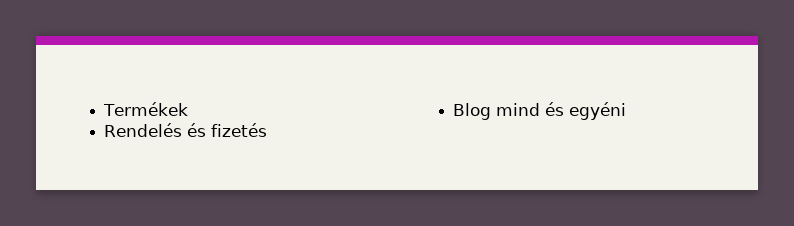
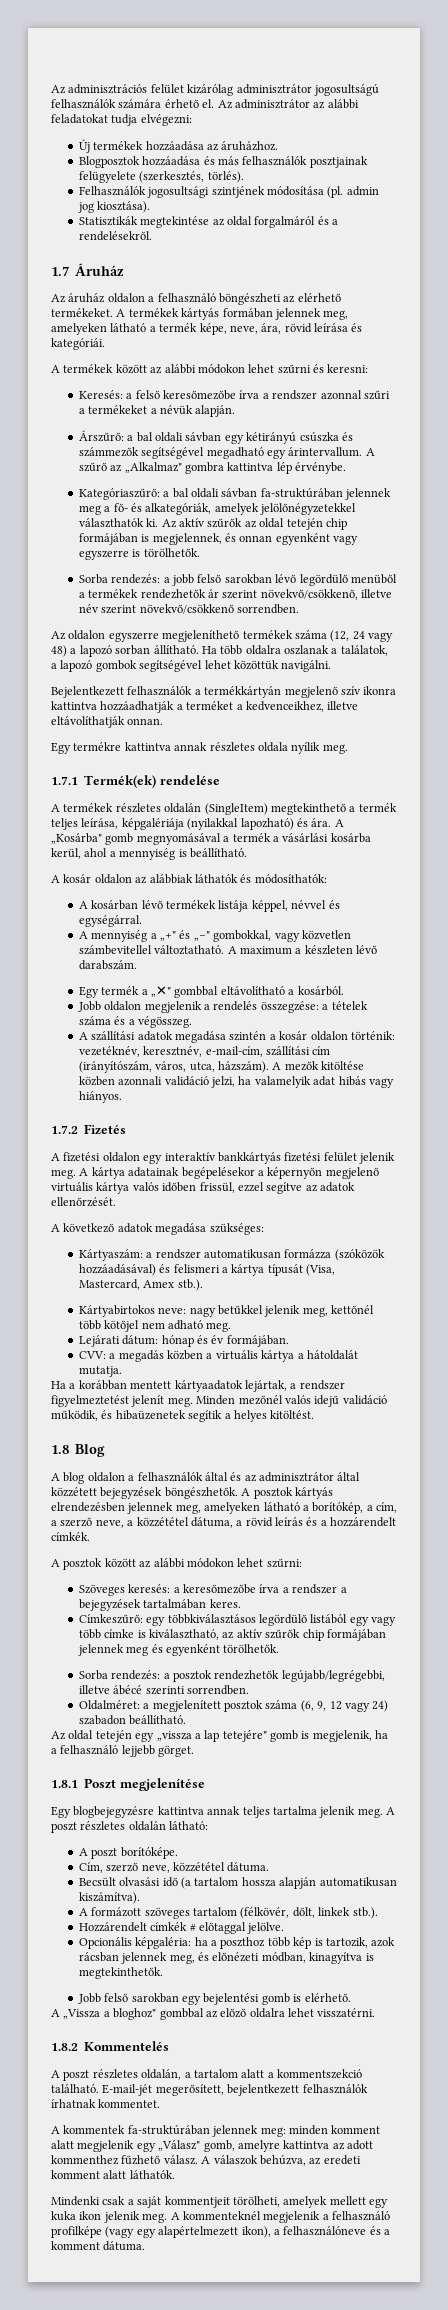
- Termékek
- Rendelés és fizetés
- Blog mind és egyéni
+ Az adminisztrációs felület kizárólag adminisztrátor jogosultságú felhasználók számára érhető el. Az adminisztrátor az alábbi feladatokat tudja elvégezni:
+ Új termékek hozzáadása az áruházhoz.
+ Blogposztok hozzáadása és más felhasználók posztjainak felügyelete (szerkesztés, törlés).
+ Felhasználók jogosultsági szintjének módosítása (pl. admin jog kiosztása).
+ Statisztikák megtekintése az oldal forgalmáról és a rendelésekről.
+ 1.7 Áruház
+ Az áruház oldalon a felhasználó böngészheti az elérhető termékeket. A termékek kártyás formában jelennek meg, amelyeken látható a termék képe, neve, ára, rövid leírása és kategóriái.
+ A termékek között az alábbi módokon lehet szűrni és keresni:
+ Keresés: a felső keresőmezőbe írva a rendszer azonnal szűri a termékeket a névük alapján.
+ Árszűrő: a bal oldali sávban egy kétirányú csúszka és számmezők segítségével megadható egy árintervallum. A szűrő az „Alkalmaz" gombra kattintva lép érvénybe.
+ Kategóriaszűrő: a bal oldali sávban fa-struktúrában jelennek meg a fő- és alkategóriák, amelyek jelölőnégyzetekkel választhatók ki. Az aktív szűrők az oldal tetején chip formájában is megjelennek, és onnan egyenként vagy egyszerre is törölhetők.
+ Sorba rendezés: a jobb felső sarokban lévő legördülő menüből a termékek rendezhetők ár szerint növekvő/csökkenő, illetve név szerint növekvő/csökkenő sorrendben.
+ Az oldalon egyszerre megjeleníthető termékek száma (12, 24 vagy 48) a lapozó sorban állítható. Ha több oldalra oszlanak a találatok, a lapozó gombok segítségével lehet közöttük navigálni.
+ Bejelentkezett felhasználók a termékkártyán megjelenő szív ikonra kattintva hozzáadhatják a terméket a kedvenceikhez, illetve eltávolíthatják onnan.
+ Egy termékre kattintva annak részletes oldala nyílik meg.
+ 1.7.1 Termék(ek) rendelése
+ A termékek részletes oldalán (SingleItem) megtekinthető a termék teljes leírása, képgalériája (nyilakkal lapozható) és ára. A „Kosárba" gomb megnyomásával a termék a vásárlási kosárba kerül, ahol a mennyiség is beállítható.
+ A kosár oldalon az alábbiak láthatók és módosíthatók:
+ A kosárban lévő termékek listája képpel, névvel és egységárral.
+ A mennyiség a „+" és „−" gombokkal, vagy közvetlen számbevitellel változtatható. A maximum a készleten lévő darabszám.
+ Egy termék a „✕" gombbal eltávolítható a kosárból.
+ Jobb oldalon megjelenik a rendelés összegzése: a tételek száma és a végösszeg.
+ A szállítási adatok megadása szintén a kosár oldalon történik: vezetéknév, keresztnév, e-mail-cím, szállítási cím (irányítószám, város, utca, házszám). A mezők kitöltése közben azonnali validáció jelzi, ha valamelyik adat hibás vagy hiányos.
+ 1.7.2 Fizetés
+ A fizetési oldalon egy interaktív bankkártyás fizetési felület jelenik meg. A kártya adatainak begépelésekor a képernyőn megjelenő virtuális kártya valós időben frissül, ezzel segítve az adatok ellenőrzését.
+ A következő adatok megadása szükséges:
+ Kártyaszám: a rendszer automatikusan formázza (szóközök hozzáadásával) és felismeri a kártya típusát (Visa, Mastercard, Amex stb.).
+ Kártyabirtokos neve: nagy betűkkel jelenik meg, kettőnél több kötőjel nem adható meg.
+ Lejárati dátum: hónap és év formájában.
+ CVV: a megadás közben a virtuális kártya a hátoldalát mutatja.
+ Ha a korábban mentett kártyaadatok lejártak, a rendszer figyelmeztetést jelenít meg. Minden mezőnél valós idejű validáció működik, és hibaüzenetek segítik a helyes kitöltést.
+ 1.8 Blog
+ A blog oldalon a felhasználók által és az adminisztrátor által közzétett bejegyzések böngészhetők. A posztok kártyás elrendezésben jelennek meg, amelyeken látható a borítókép, a cím, a szerző neve, a közzététel dátuma, a rövid leírás és a hozzárendelt címkék.
+ A posztok között az alábbi módokon lehet szűrni:
+ Szöveges keresés: a keresőmezőbe írva a rendszer a bejegyzések tartalmában keres.
+ Címkeszűrő: egy többkiválasztásos legördülő listából egy vagy több címke is kiválasztható, az aktív szűrők chip formájában jelennek meg és egyenként törölhetők.
+ Sorba rendezés: a posztok rendezhetők legújabb/legrégebbi, illetve ábécé szerinti sorrendben.
+ Oldalméret: a megjelenített posztok száma (6, 9, 12 vagy 24) szabadon beállítható.
+ Az oldal tetején egy „vissza a lap tetejére" gomb is megjelenik, ha a felhasználó lejjebb görget.
+ 1.8.1 Poszt megjelenítése
+ Egy blogbejegyzésre kattintva annak teljes tartalma jelenik meg. A poszt részletes oldalán látható:
+ A poszt borítóképe.
+ Cím, szerző neve, közzététel dátuma.
+ Becsült olvasási idő (a tartalom hossza alapján automatikusan kiszámítva).
+ A formázott szöveges tartalom (félkövér, dőlt, linkek stb.).
+ Hozzárendelt címkék # előtaggal jelölve.
+ Opcionális képgaléria: ha a poszthoz több kép is tartozik, azok rácsban jelennek meg, és előnézeti módban, kinagyítva is megtekinthetők.
+ Jobb felső sarokban egy bejelentési gomb is elérhető.
+ A „Vissza a bloghoz" gombbal az előző oldalra lehet visszatérni.
+ 1.8.2 Kommentelés
+ A poszt részletes oldalán, a tartalom alatt a kommentszekció található. E-mail-jét megerősített, bejelentkezett felhasználók írhatnak kommentet.
+ A kommentek fa-struktúrában jelennek meg: minden komment alatt megjelenik egy „Válasz" gomb, amelyre kattintva az adott kommenthez fűzhető válasz. A válaszok behúzva, az eredeti komment alatt láthatók.
+ Mindenki csak a saját kommentjeit törölheti, amelyek mellett egy kuka ikon jelenik meg. A kommenteknél megjelenik a felhasználó profilképe (vagy egy alapértelmezett ikon), a felhasználóneve és a komment dátuma.

